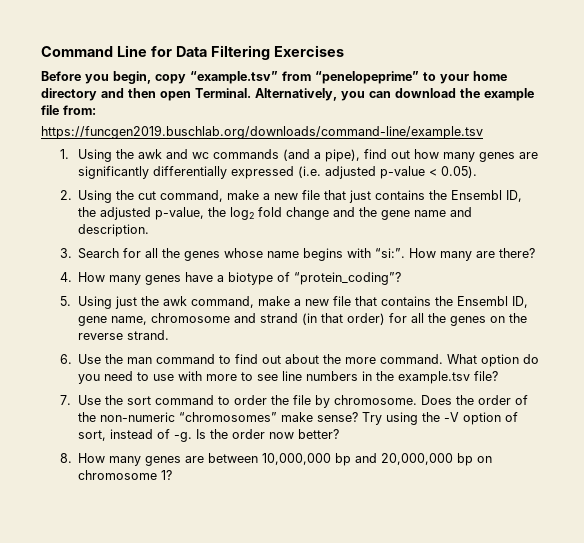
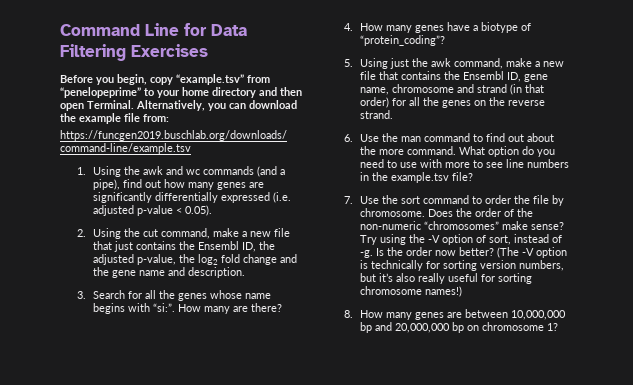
+ (The -V option is technically for sorting version numbers, but it’s also really useful for sorting chromosome names!)

